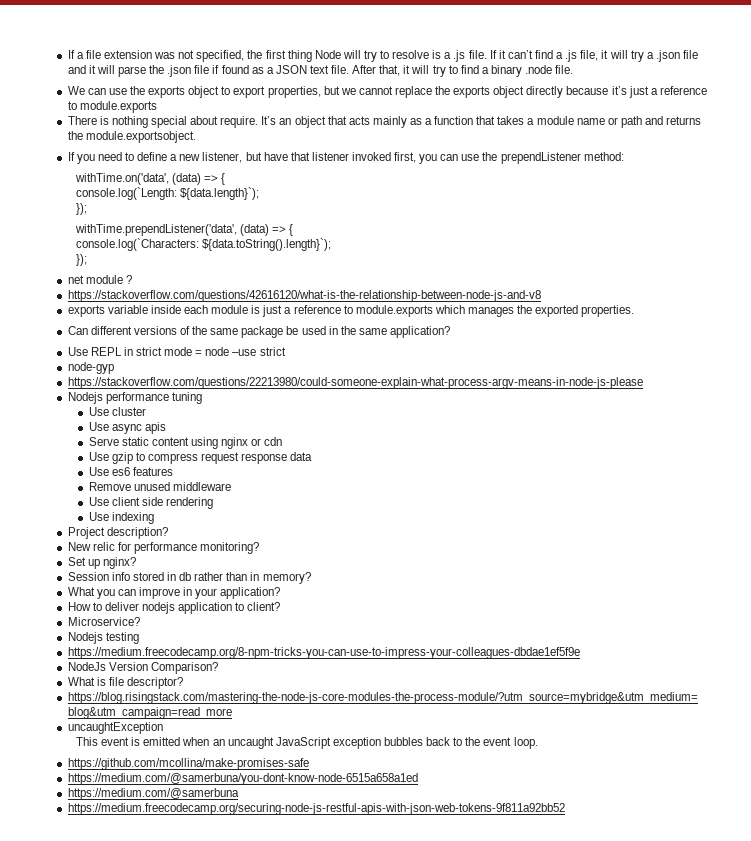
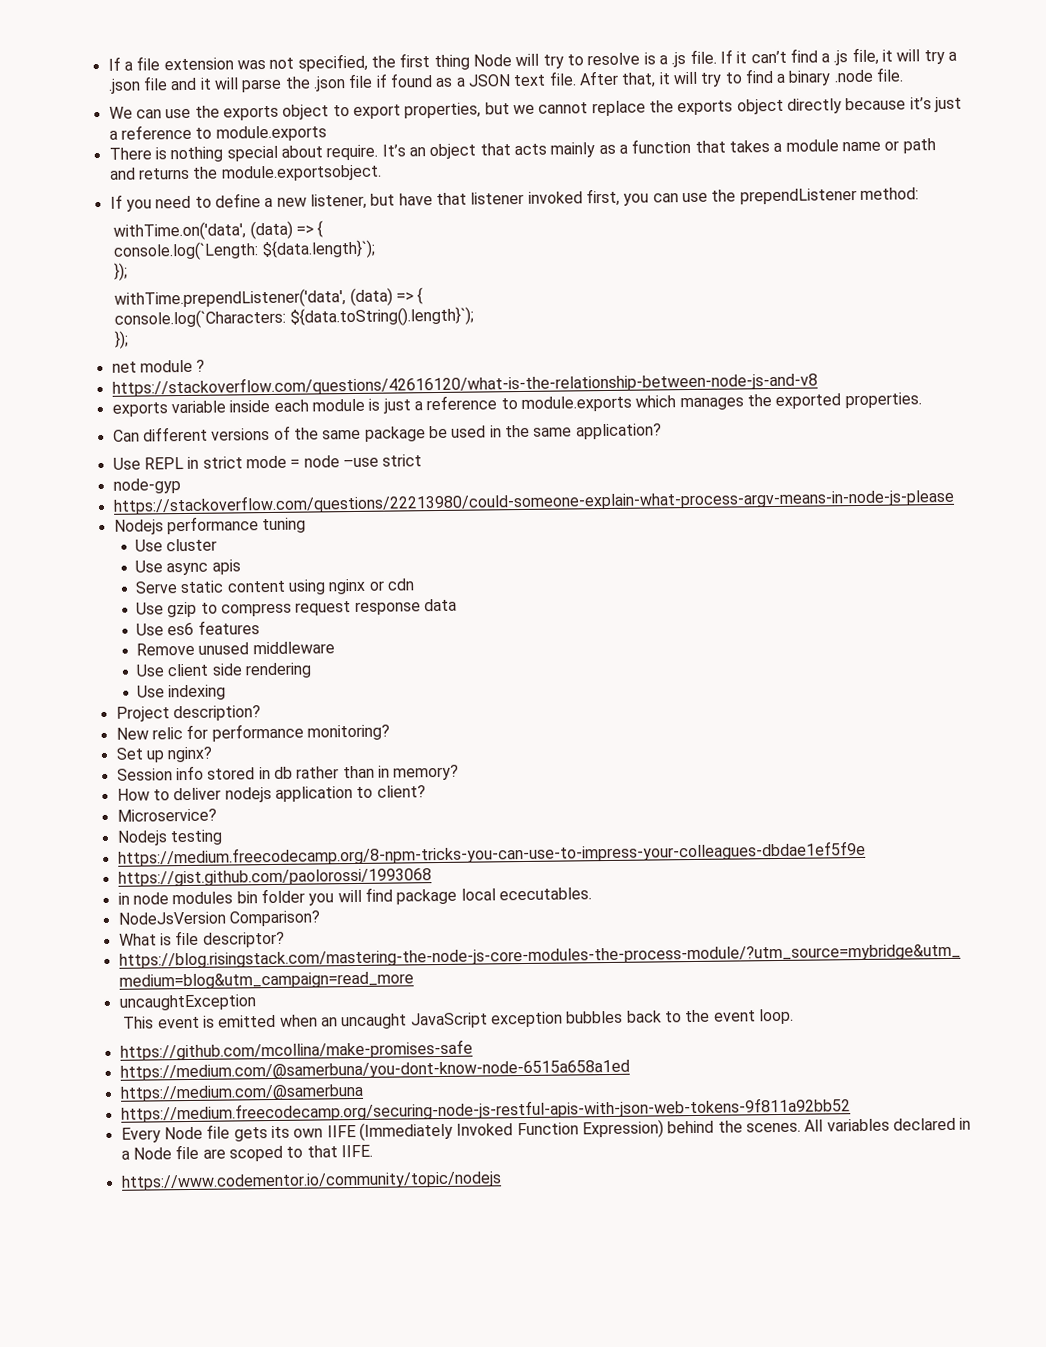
- What you can improve in your application?
- NodeJs Version Comparison?
+ https://gist.github.com/paolorossi/1993068
+ in node modules bin folder you will find package local ececutables.
+ NodeJsVersion Comparison?
+ Every Node file gets its own IIFE (Immediately Invoked Function Expression) behind the scenes. All variables declared in a Node file are scoped to that IIFE.
+ https://www.codementor.io/community/topic/nodejs

